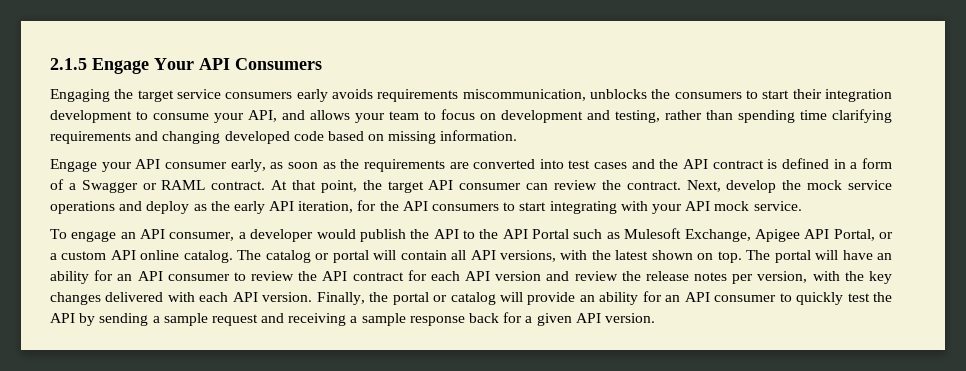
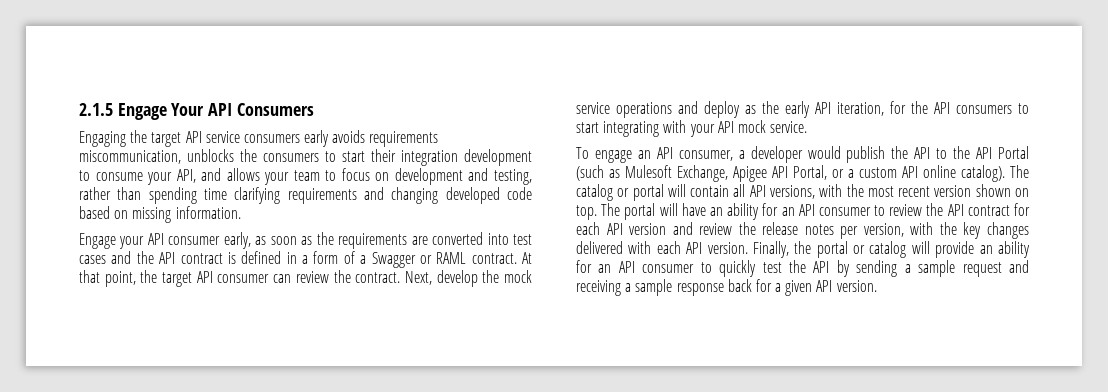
- Engaging the target service consumers early avoids requirements miscommunication, unblocks the consumers to start their integration development to consume your API, and allows your team to focus on development and testing, rather than spending time clarifying requirements and changing developed code based on missing information.
+ Engaging the target API service consumers early avoids requirements miscommunication, unblocks the consumers to start their integration development to consume your API, and allows your team to focus on development and testing, rather than spending time clarifying requirements and changing developed code based on missing information.
- To engage an API consumer, a developer would publish the API to the API Portal such as Mulesoft Exchange, Apigee API Portal, or a custom API online catalog.
+ To engage an API consumer, a developer would publish the API to the API Portal (such as Mulesoft Exchange, Apigee API Portal, or a custom API online catalog).
- The catalog or portal will contain all API versions, with the latest shown on top.
+ The catalog or portal will contain all API versions, with the most recent version shown on top.

